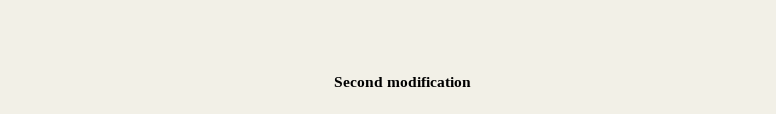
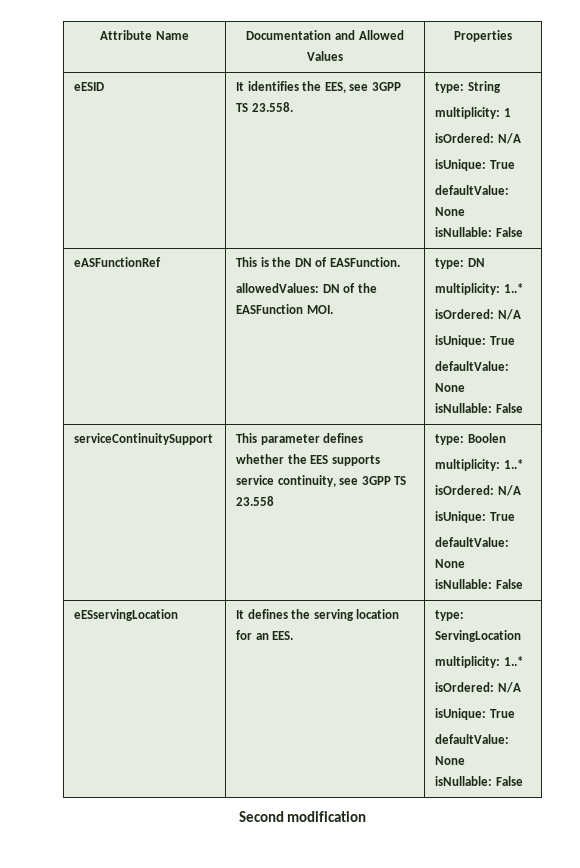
+ Attribute Name | Documentation and Allowed Values | Properties
+ eESID | It identifies the EES, see 3GPP TS 23.558. | type: String
+ multiplicity: 1
+ isOrdered: N/A
+ isUnique: True
+ defaultValue: None
+ isNullable: False
+ eASFunctionRef | This is the DN of EASFunction.
+ allowedValues: DN of the EASFunction MOI. | type: DN
+ multiplicity: 1..*
+ isOrdered: N/A
+ isUnique: True
+ defaultValue: None
+ isNullable: False
+ serviceContinuitySupport | This parameter defines whether the EES supports service continuity, see 3GPP TS 23.558 | type: Boolen
+ multiplicity: 1..*
+ isOrdered: N/A
+ isUnique: True
+ defaultValue: None
+ isNullable: False
+ eESservingLocation | It defines the serving location for an EES. | type: ServingLocation
+ multiplicity: 1..*
+ isOrdered: N/A
+ isUnique: True
+ defaultValue: None
+ isNullable: False

